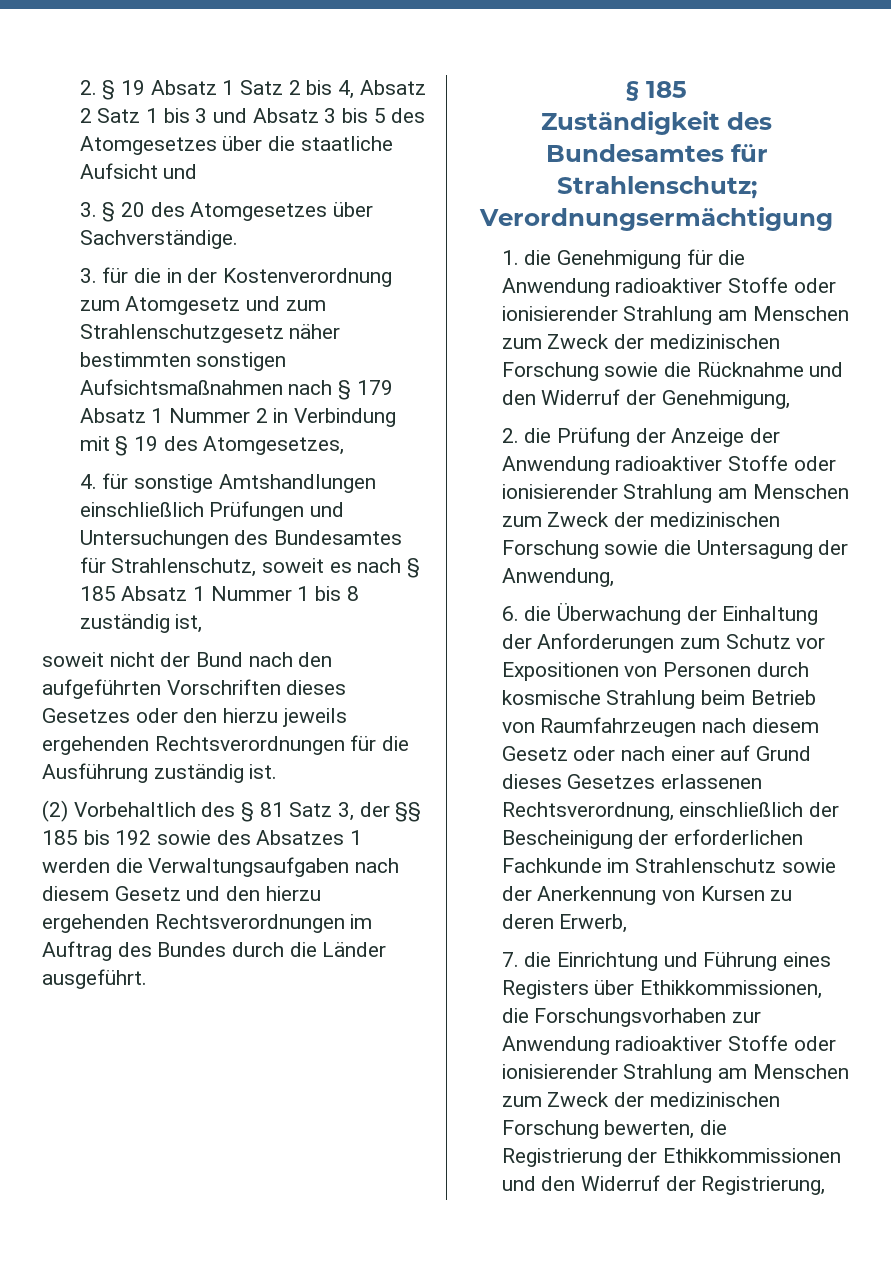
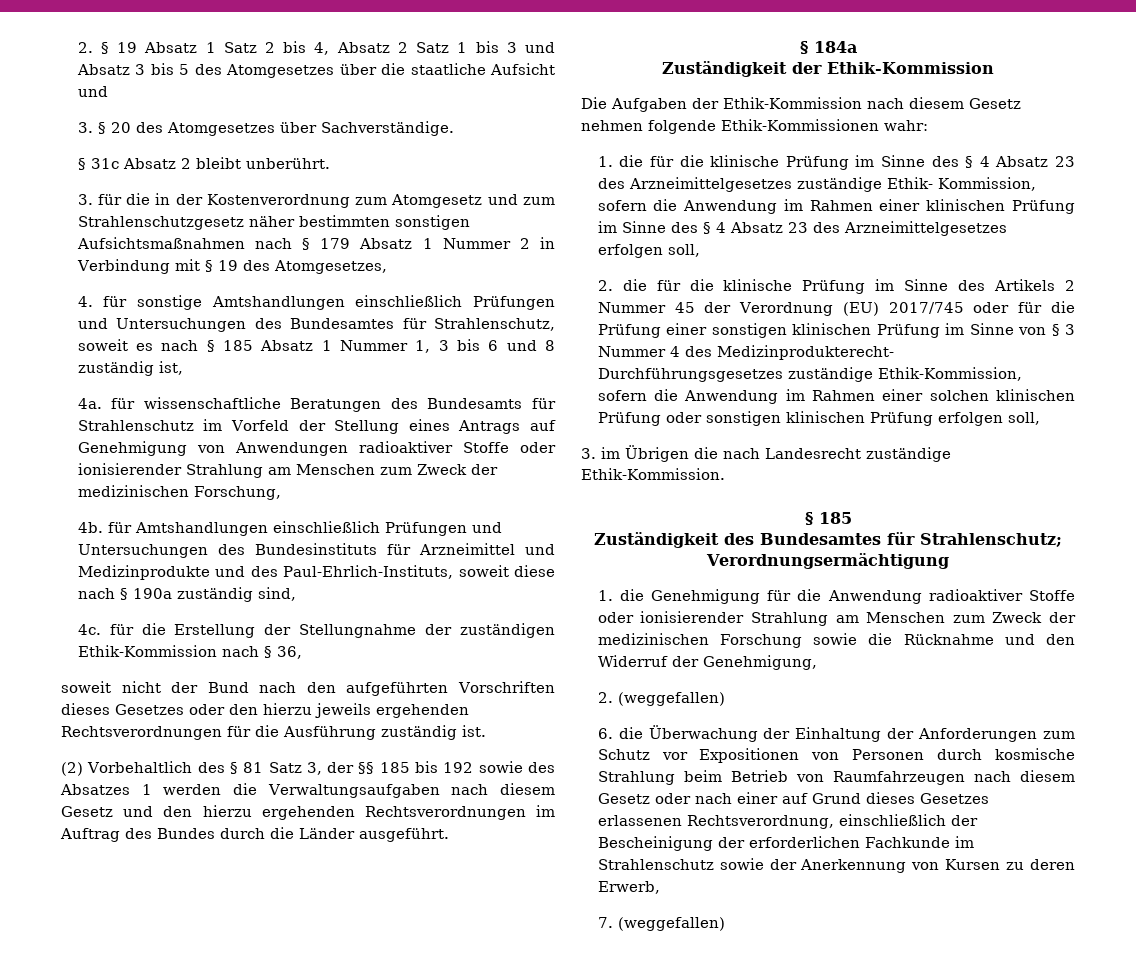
+ § 31c Absatz 2 bleibt unberührt.
- 4. für sonstige Amtshandlungen einschließlich Prüfungen und Untersuchungen des Bundesamtes für Strahlenschutz, soweit es nach § 185 Absatz 1 Nummer 1 bis 8 zuständig ist,
+ 4. für sonstige Amtshandlungen einschließlich Prüfungen und Untersuchungen des Bundesamtes für Strahlenschutz, soweit es nach § 185 Absatz 1 Nummer 1, 3 bis 6 und 8 zuständig ist,
+ 4a. für wissenschaftliche Beratungen des Bundesamts für Strahlenschutz im Vorfeld der Stellung eines Antrags auf Genehmigung von Anwendungen radioaktiver Stoffe oder ionisierender Strahlung am Menschen zum Zweck der medizinischen Forschung,
+ 4b. für Amtshandlungen einschließlich Prüfungen und Untersuchungen des Bundesinstituts für Arzneimittel und Medizinprodukte und des Paul-Ehrlich-Instituts, soweit diese nach § 190a zuständig sind,
+ 4c. für die Erstellung der Stellungnahme der zuständigen Ethik-Kommission nach § 36,
+ § 184a
+ Zuständigkeit der Ethik-Kommission
+ Die Aufgaben der Ethik-Kommission nach diesem Gesetz nehmen folgende Ethik-Kommissionen wahr:
+ 1. die für die klinische Prüfung im Sinne des § 4 Absatz 23 des Arzneimittelgesetzes zuständige Ethik- Kommission, sofern die Anwendung im Rahmen einer klinischen Prüfung im Sinne des § 4 Absatz 23 des Arzneimittelgesetzes erfolgen soll,
+ 2. die für die klinische Prüfung im Sinne des Artikels 2 Nummer 45 der Verordnung (EU) 2017/745 oder für die Prüfung einer sonstigen klinischen Prüfung im Sinne von § 3 Nummer 4 des Medizinprodukterecht- Durchführungsgesetzes zuständige Ethik-Kommission, sofern die Anwendung im Rahmen einer solchen klinischen Prüfung oder sonstigen klinischen Prüfung erfolgen soll,
+ 3. im Übrigen die nach Landesrecht zuständige Ethik-Kommission.
- 2. die Prüfung der Anzeige der Anwendung radioaktiver Stoffe oder ionisierender Strahlung am Menschen zum Zweck der medizinischen Forschung sowie die Untersagung der Anwendung,
+ 2. (weggefallen)
- 7. die Einrichtung und Führung eines Registers über Ethikkommissionen, die Forschungsvorhaben zur Anwendung radioaktiver Stoffe oder ionisierender Strahlung am Menschen zum Zweck der medizinischen Forschung bewerten, die Registrierung der Ethikkommissionen und den Widerruf der Registrierung,
+ 7. (weggefallen)

